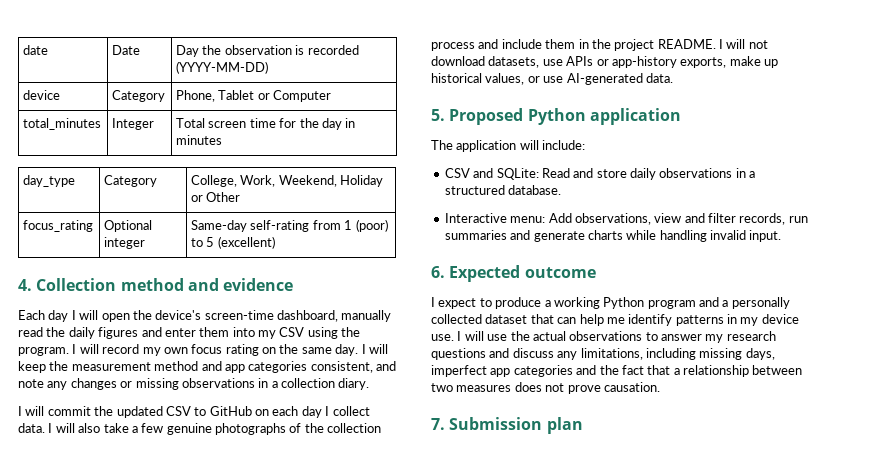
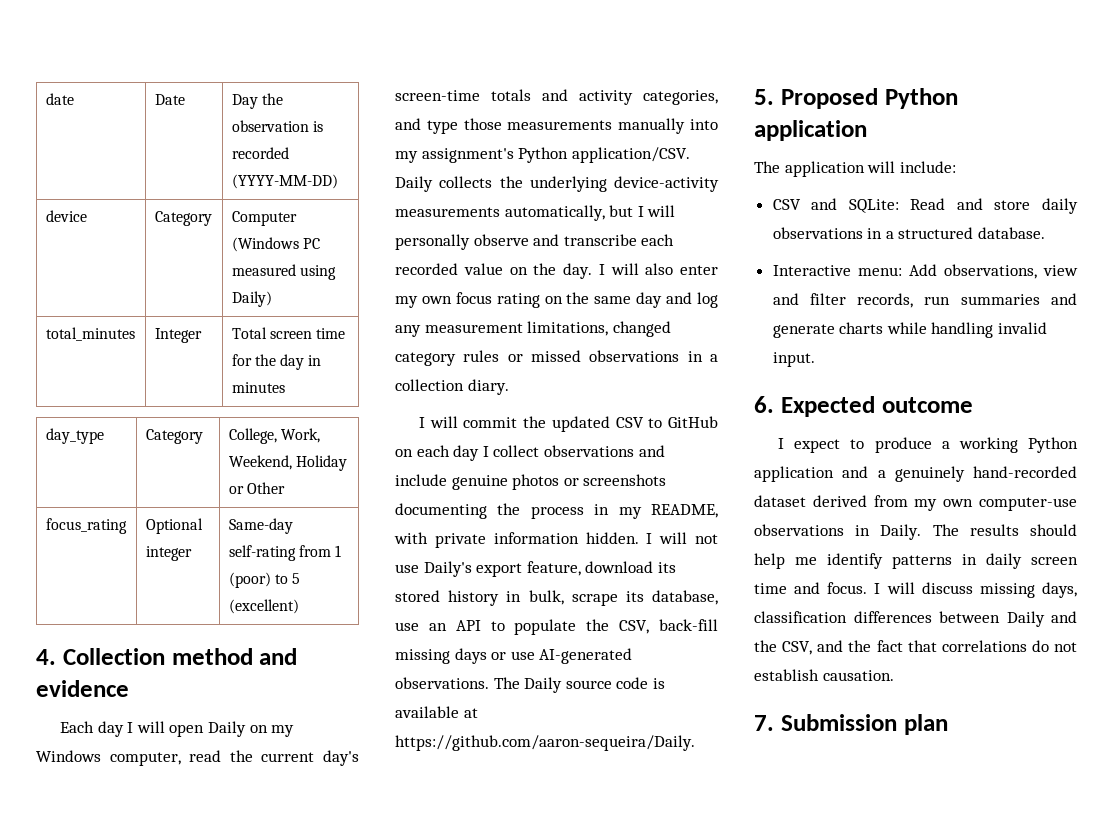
- device | Category | Phone, Tablet or Computer
+ device | Category | Computer (Windows PC measured using Daily)
- Each day I will open the device's screen-time dashboard, manually read the daily figures and enter them into my CSV using the program. I will record my own focus rating on the same day. I will keep the measurement method and app categories consistent, and note any changes or missing observations in a collection diary.
+ Each day I will open Daily on my Windows computer, read the current day's screen-time totals and activity categories, and type those measurements manually into my assignment's Python application/CSV. Daily collects the underlying device-activity measurements automatically, but I will personally observe and transcribe each recorded value on the day. I will also enter my own focus rating on the same day and log any measurement limitations, changed category rules or missed observations in a collection diary.
- I will commit the updated CSV to GitHub on each day I collect data. I will also take a few genuine photographs of the collection process and include them in the project README. I will not download datasets, use APIs or app-history exports, make up historical values, or use AI-generated data.
+ I will commit the updated CSV to GitHub on each day I collect observations and include genuine photos or screenshots documenting the process in my README, with private information hidden. I will not use Daily's export feature, download its stored history in bulk, scrape its database, use an API to populate the CSV, back-fill missing days or use AI-generated observations. The Daily source code is available at https://github.com/aaron-sequeira/Daily.
- I expect to produce a working Python program and a personally collected dataset that can help me identify patterns in my device use. I will use the actual observations to answer my research questions and discuss any limitations, including missing days, imperfect app categories and the fact that a relationship between two measures does not prove causation.
+ I expect to produce a working Python application and a genuinely hand-recorded dataset derived from my own computer-use observations in Daily. The results should help me identify patterns in daily screen time and focus. I will discuss missing days, classification differences between Daily and the CSV, and the fact that correlations do not establish causation.

